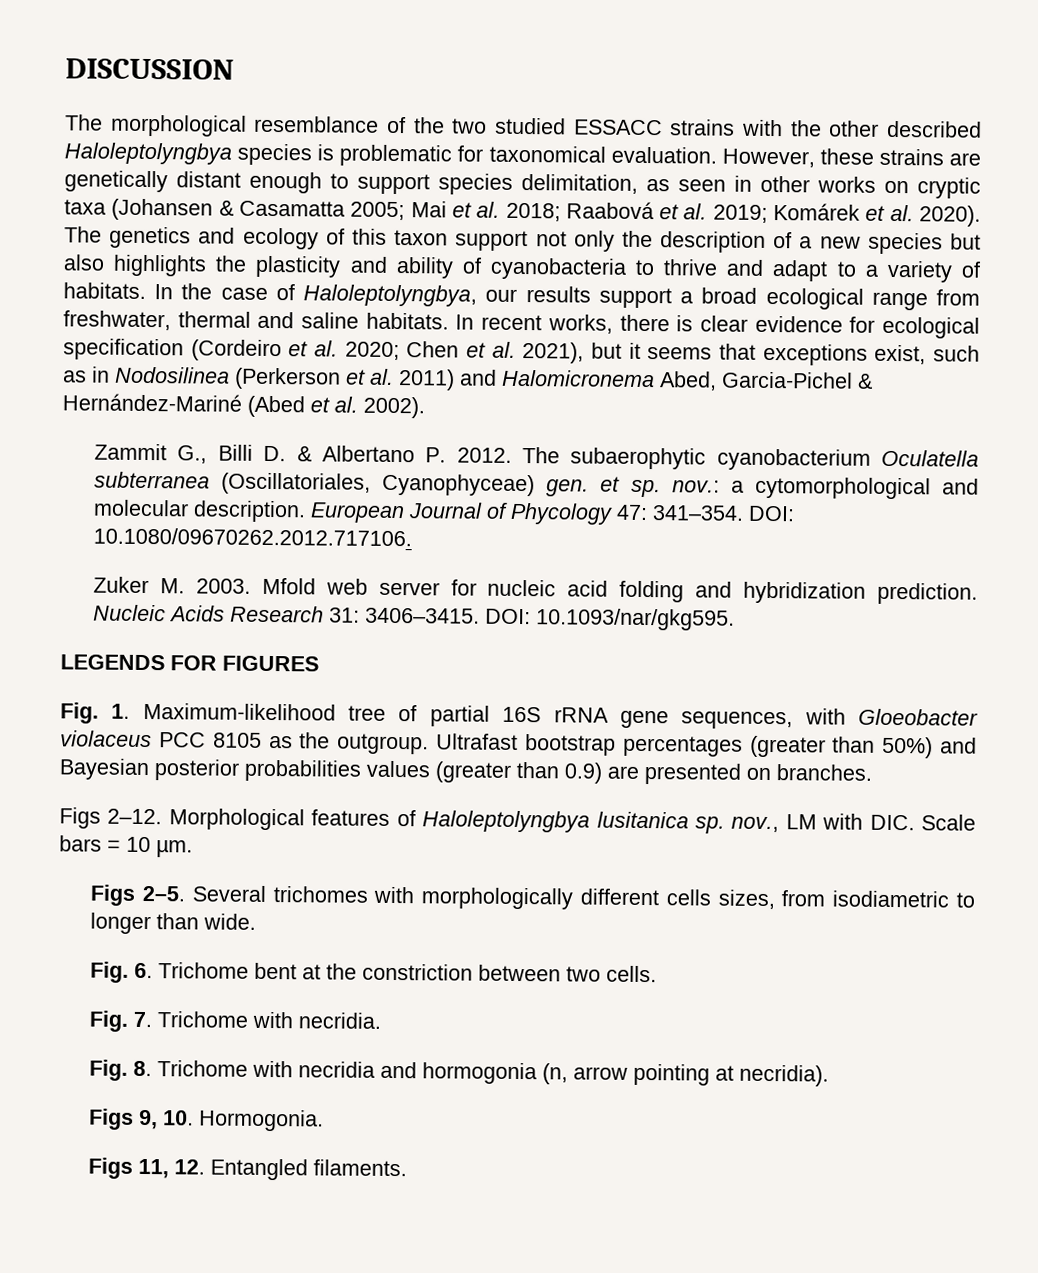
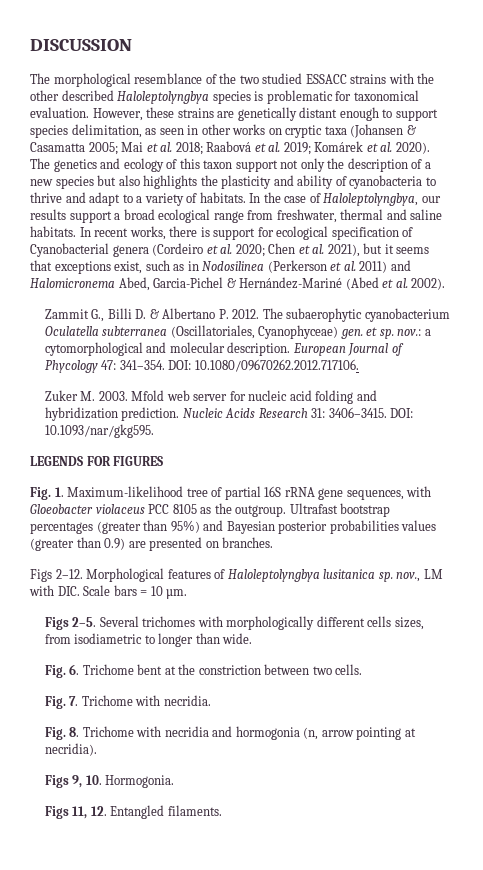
- In recent works, there is clear evidence for ecological specification (Cordeiro et al. 2020; Chen et al. 2021), but it seems that exceptions exist, such as in Nodosilinea (Perkerson et al. 2011) and Halomicronema Abed, Garcia-Pichel & Hernández-Mariné (Abed et al. 2002).
+ In recent works, there is support for ecological specification of Cyanobacterial genera (Cordeiro et al. 2020; Chen et al. 2021), but it seems that exceptions exist, such as in Nodosilinea (Perkerson et al. 2011) and Halomicronema Abed, Garcia-Pichel & Hernández-Mariné (Abed et al. 2002).
- Ultrafast bootstrap percentages (greater than 50%) and Bayesian posterior probabilities values (greater than 0.9) are presented on branches.
+ Ultrafast bootstrap percentages (greater than 95%) and Bayesian posterior probabilities values (greater than 0.9) are presented on branches.

